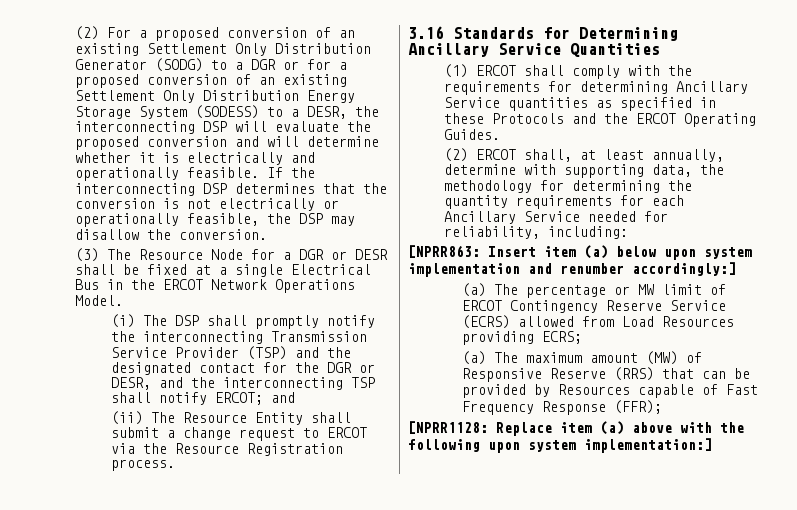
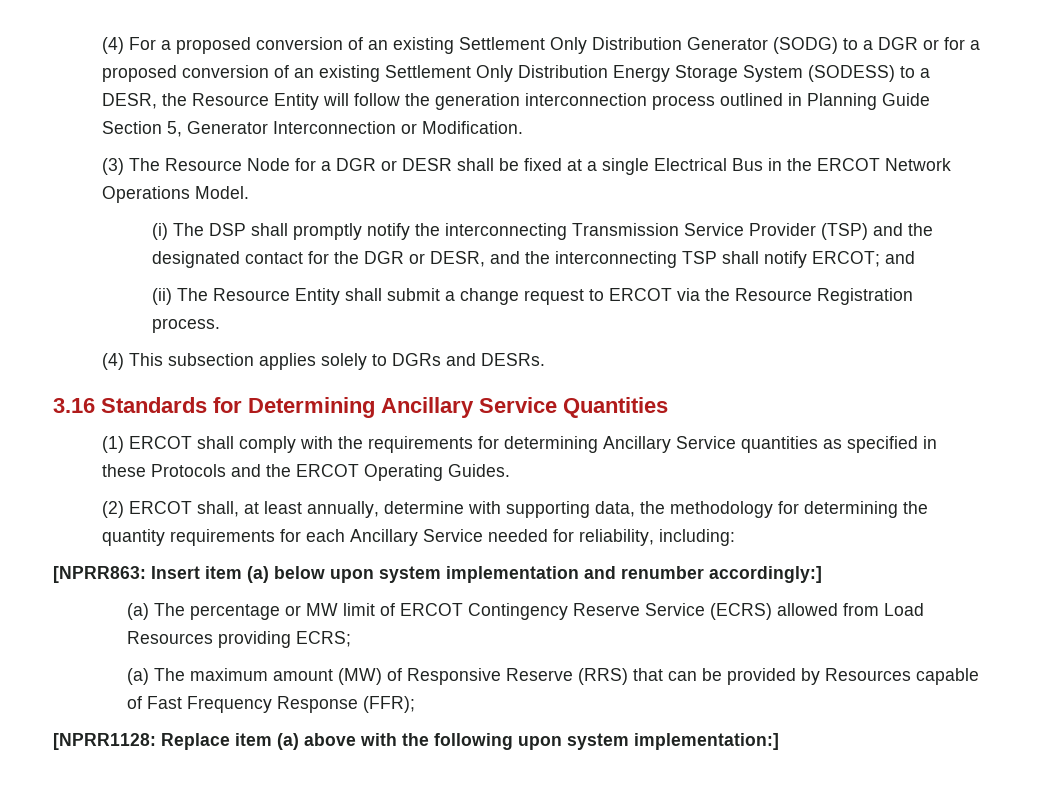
- (2) For a proposed conversion of an existing Settlement Only Distribution Generator (SODG) to a DGR or for a proposed conversion of an existing Settlement Only Distribution Energy Storage System (SODESS) to a DESR, the interconnecting DSP will evaluate the proposed conversion and will determine whether it is electrically and operationally feasible. If the interconnecting DSP determines that the conversion is not electrically or operationally feasible, the DSP may disallow the conversion.
+ (4) For a proposed conversion of an existing Settlement Only Distribution Generator (SODG) to a DGR or for a proposed conversion of an existing Settlement Only Distribution Energy Storage System (SODESS) to a DESR, the Resource Entity will follow the generation interconnection process outlined in Planning Guide Section 5, Generator Interconnection or Modification.
+ (4) This subsection applies solely to DGRs and DESRs.

